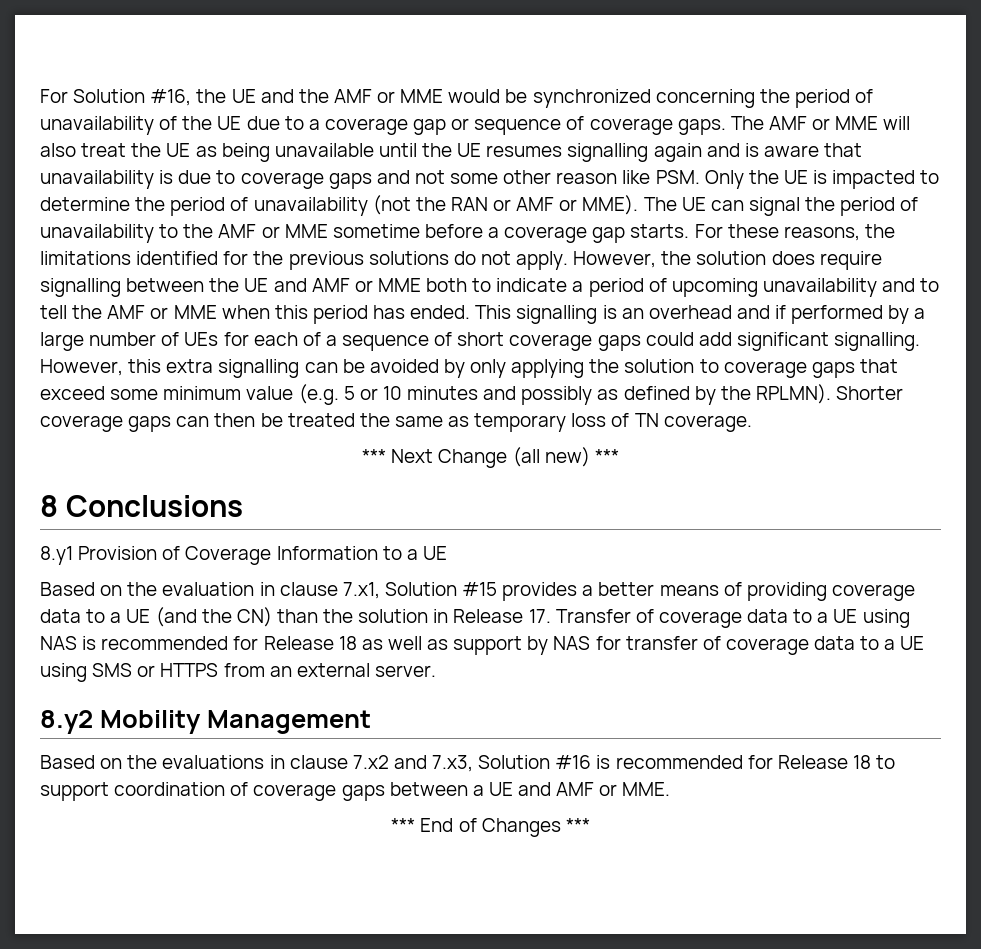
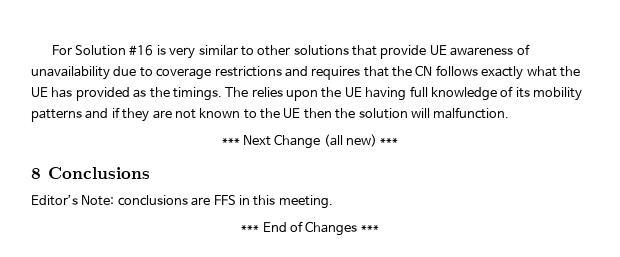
- For Solution #16, the UE and the AMF or MME would be synchronized concerning the period of unavailability of the UE due to a coverage gap or sequence of coverage gaps. The AMF or MME will also treat the UE as being unavailable until the UE resumes signalling again and is aware that unavailability is due to coverage gaps and not some other reason like PSM. Only the UE is impacted to determine the period of unavailability (not the RAN or AMF or MME). The UE can signal the period of unavailability to the AMF or MME sometime before a coverage gap starts. For these reasons, the limitations identified for the previous solutions do not apply. However, the solution does require signalling between the UE and AMF or MME both to indicate a period of upcoming unavailability and to tell the AMF or MME when this period has ended. This signalling is an overhead and if performed by a large number of UEs for each of a sequence of short coverage gaps could add significant signalling. However, this extra signalling can be avoided by only applying the solution to coverage gaps that exceed some minimum value (e.g. 5 or 10 minutes and possibly as defined by the RPLMN). Shorter coverage gaps can then be treated the same as temporary loss of TN coverage.
+ For Solution #16 is very similar to other solutions that provide UE awareness of unavailability due to coverage restrictions and requires that the CN follows exactly what the UE has provided as the timings. The relies upon the UE having full knowledge of its mobility patterns and if they are not known to the UE then the solution will malfunction.
- 8.y1 Provision of Coverage Information to a UE
- Based on the evaluation in clause 7.x1, Solution #15 provides a better means of providing coverage data to a UE (and the CN) than the solution in Release 17. Transfer of coverage data to a UE using NAS is recommended for Release 18 as well as support by NAS for transfer of coverage data to a UE using SMS or HTTPS from an external server.
- 8.y2 Mobility Management
- Based on the evaluations in clause 7.x2 and 7.x3, Solution #16 is recommended for Release 18 to support coordination of coverage gaps between a UE and AMF or MME.
+ Editor’s Note: conclusions are FFS in this meeting.

